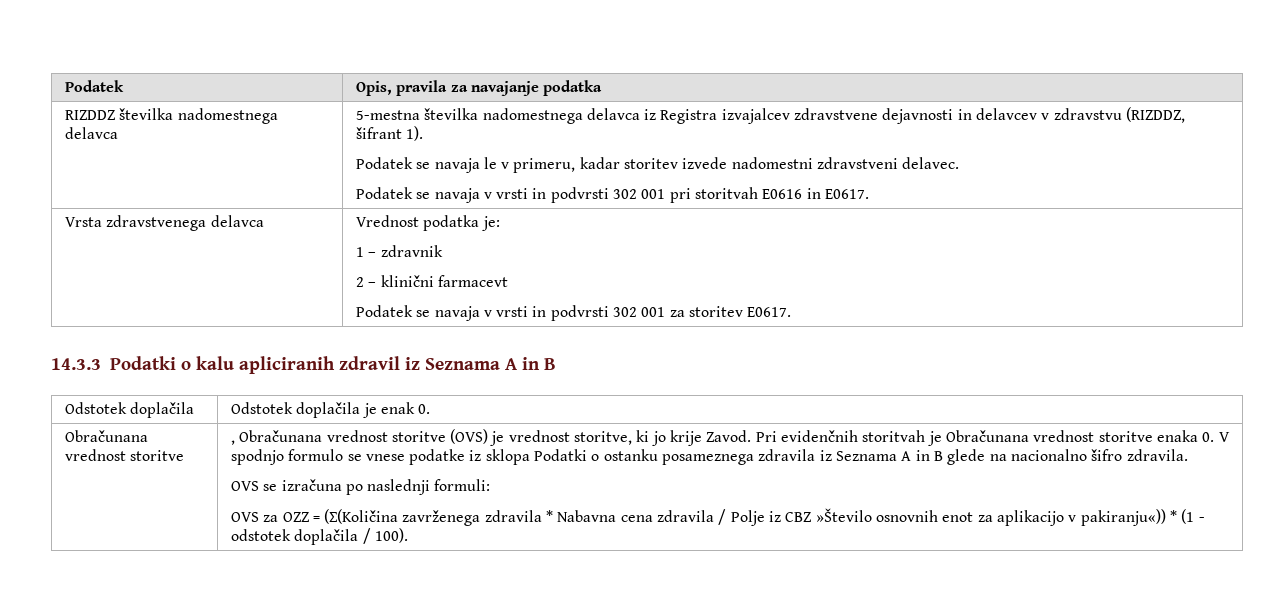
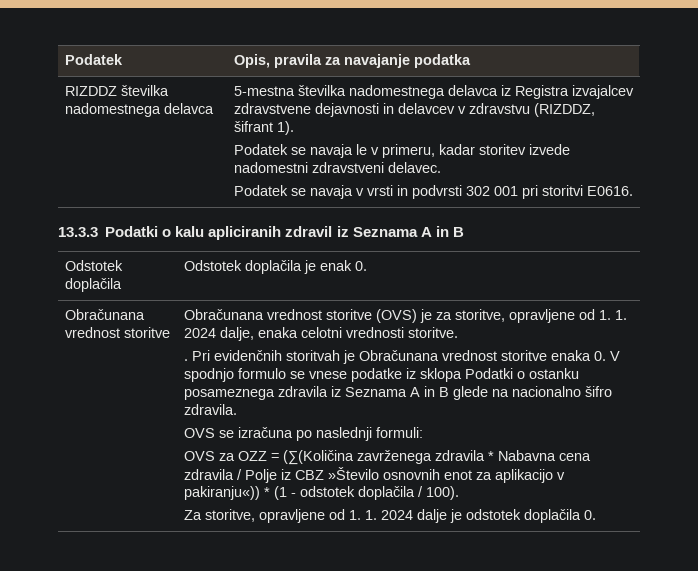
- Podatek se navaja v vrsti in podvrsti 302 001 pri storitvah E0616 in E0617.
- Vrsta zdravstvenega delavca | Vrednost podatka je:
- 1 – zdravnik
- 2 – klinični farmacevt
- Podatek se navaja v vrsti in podvrsti 302 001 za storitev E0617.
- 14.3.3 Podatki o kalu apliciranih zdravil iz Seznama A in B
+ Podatek se navaja v vrsti in podvrsti 302 001 pri storitvi E0616.
+ 13.3.3 Podatki o kalu apliciranih zdravil iz Seznama A in B
- , Obračunana vrednost storitve (OVS) je vrednost storitve, ki jo krije Zavod.
+ Obračunana vrednost storitve (OVS) je za storitve, opravljene od 1. 1. 2024 dalje, enaka celotni vrednosti storitve.
+ .
+ Za storitve, opravljene od 1. 1. 2024 dalje je odstotek doplačila 0.

